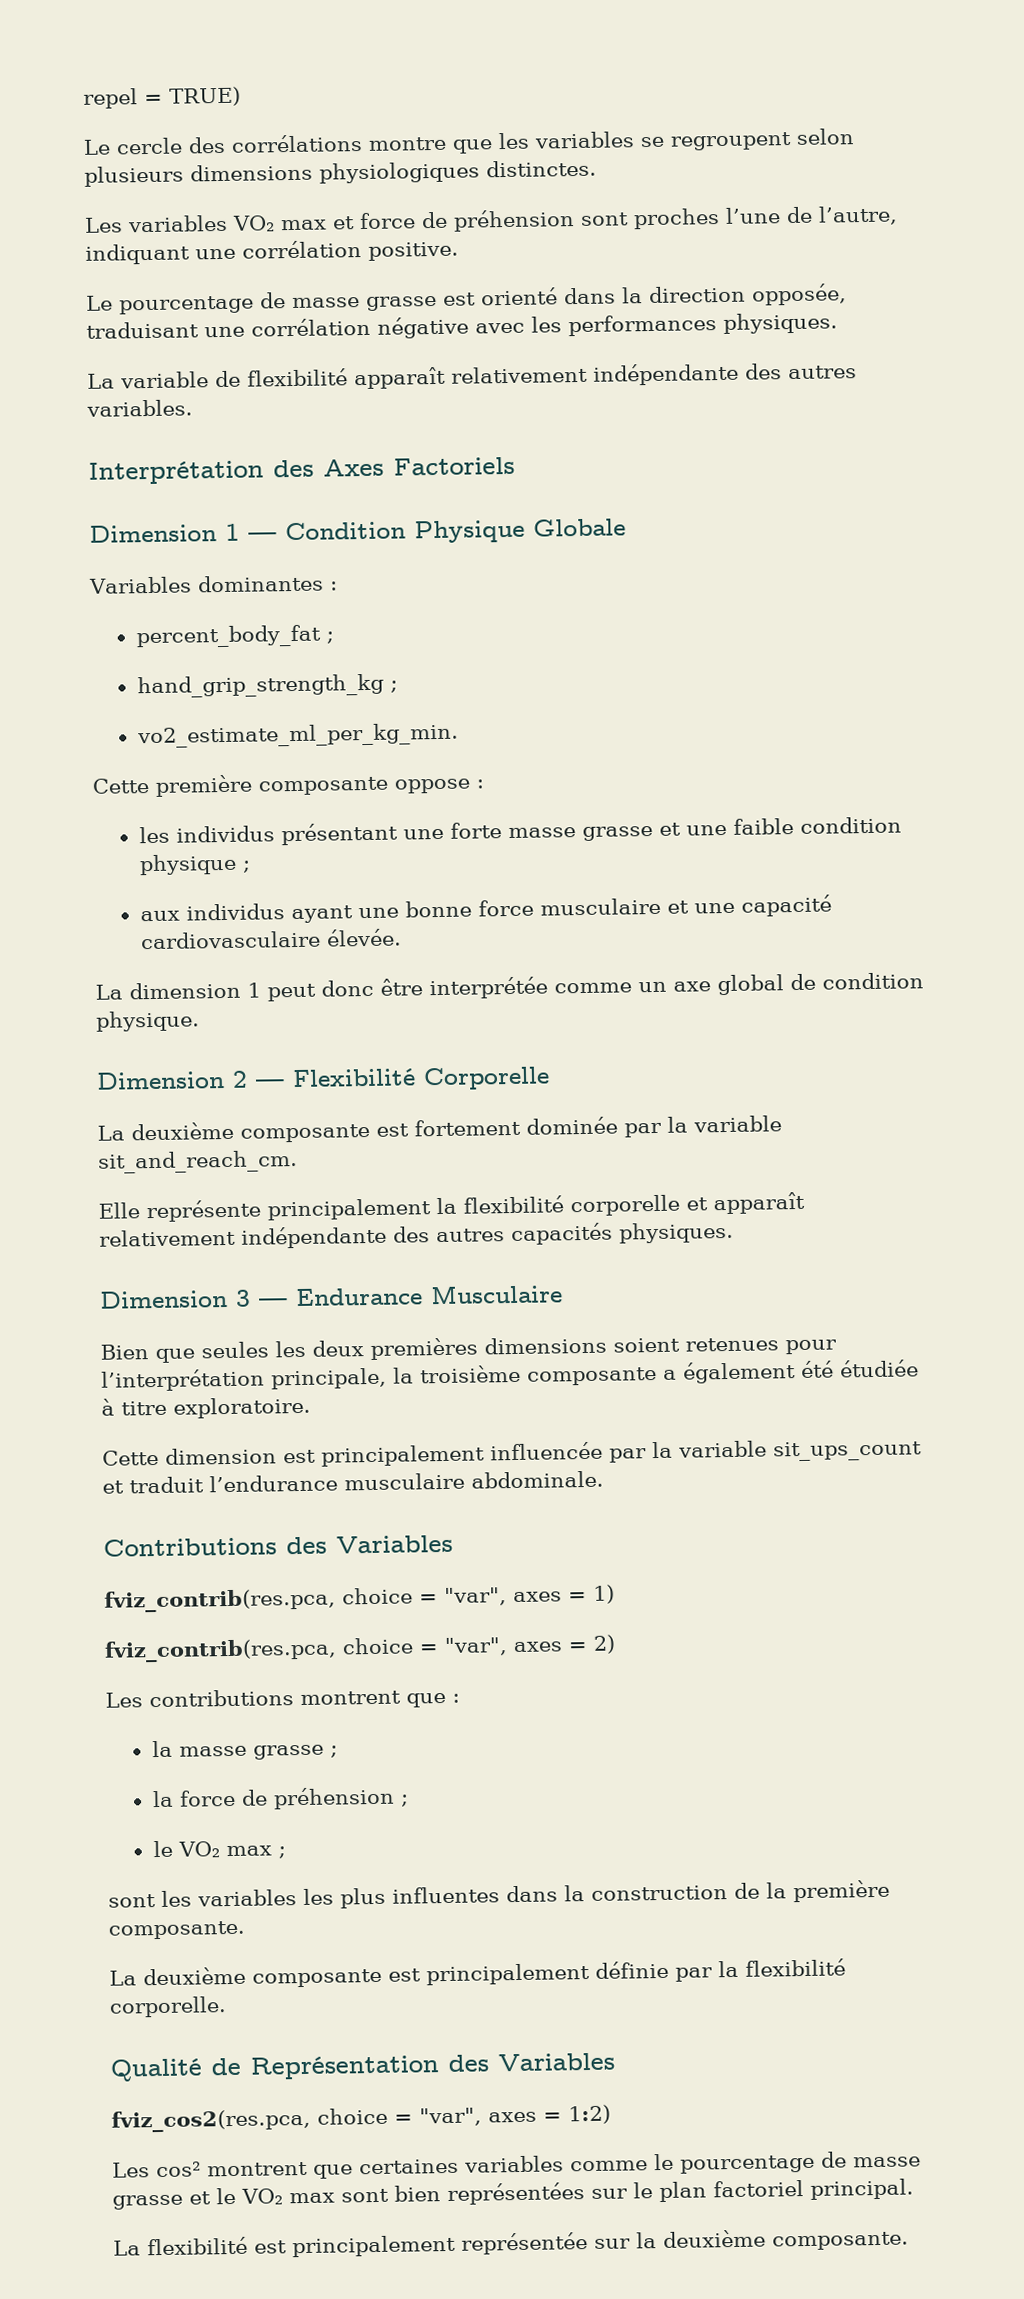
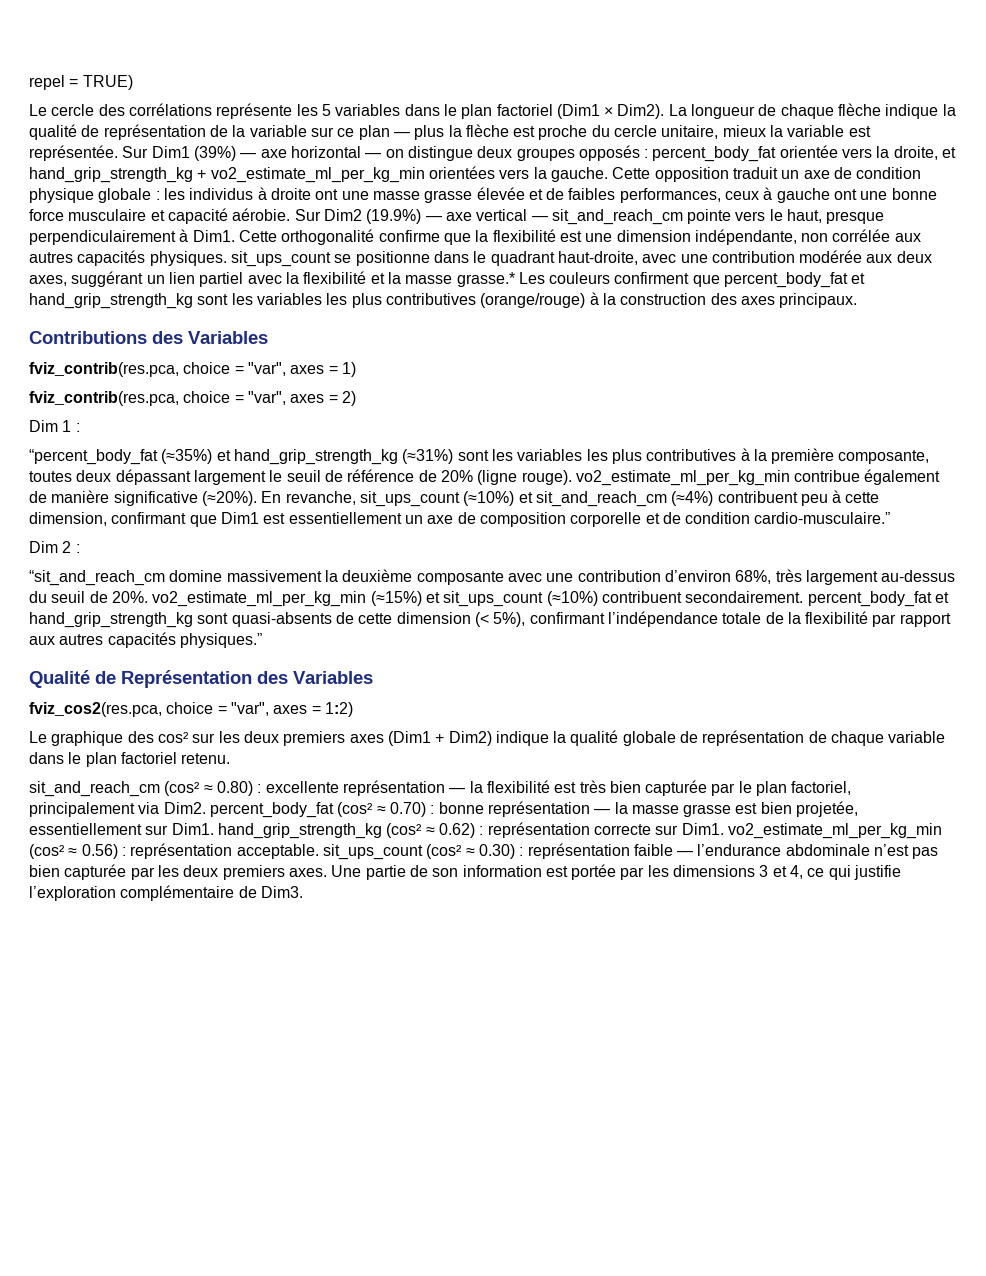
- Le cercle des corrélations montre que les variables se regroupent selon plusieurs dimensions physiologiques distinctes.
- Les variables VO₂ max et force de préhension sont proches l’une de l’autre, indiquant une corrélation positive.
- Le pourcentage de masse grasse est orienté dans la direction opposée, traduisant une corrélation négative avec les performances physiques.
- La variable de flexibilité apparaît relativement indépendante des autres variables.
- Interprétation des Axes Factoriels
- Dimension 1 — Condition Physique Globale
- Variables dominantes :
- percent_body_fat ;
- hand_grip_strength_kg ;
- vo2_estimate_ml_per_kg_min.
- Cette première composante oppose :
- les individus présentant une forte masse grasse et une faible condition physique ;
- aux individus ayant une bonne force musculaire et une capacité cardiovasculaire élevée.
- La dimension 1 peut donc être interprétée comme un axe global de condition physique.
- Dimension 2 — Flexibilité Corporelle
- La deuxième composante est fortement dominée par la variable sit_and_reach_cm.
- Elle représente principalement la flexibilité corporelle et apparaît relativement indépendante des autres capacités physiques.
- Dimension 3 — Endurance Musculaire
- Bien que seules les deux premières dimensions soient retenues pour l’interprétation principale, la troisième composante a également été étudiée à titre exploratoire.
- Cette dimension est principalement influencée par la variable sit_ups_count et traduit l’endurance musculaire abdominale.
+ Le cercle des corrélations représente les 5 variables dans le plan factoriel (Dim1 × Dim2). La longueur de chaque flèche indique la qualité de représentation de la variable sur ce plan — plus la flèche est proche du cercle unitaire, mieux la variable est représentée. Sur Dim1 (39%) — axe horizontal — on distingue deux groupes opposés : percent_body_fat orientée vers la droite, et hand_grip_strength_kg + vo2_estimate_ml_per_kg_min orientées vers la gauche. Cette opposition traduit un axe de condition physique globale : les individus à droite ont une masse grasse élevée et de faibles performances, ceux à gauche ont une bonne force musculaire et capacité aérobie. Sur Dim2 (19.9%) — axe vertical — sit_and_reach_cm pointe vers le haut, presque perpendiculairement à Dim1. Cette orthogonalité confirme que la flexibilité est une dimension indépendante, non corrélée aux autres capacités physiques. sit_ups_count se positionne dans le quadrant haut-droite, avec une contribution modérée aux deux axes, suggérant un lien partiel avec la flexibilité et la masse grasse.* Les couleurs confirment que percent_body_fat et hand_grip_strength_kg sont les variables les plus contributives (orange/rouge) à la construction des axes principaux.
- Les contributions montrent que :
- la masse grasse ;
- la force de préhension ;
- le VO₂ max ;
- sont les variables les plus influentes dans la construction de la première composante.
- La deuxième composante est principalement définie par la flexibilité corporelle.
+ Dim 1 :
+ “percent_body_fat (≈35%) et hand_grip_strength_kg (≈31%) sont les variables les plus contributives à la première composante, toutes deux dépassant largement le seuil de référence de 20% (ligne rouge). vo2_estimate_ml_per_kg_min contribue également de manière significative (≈20%). En revanche, sit_ups_count (≈10%) et sit_and_reach_cm (≈4%) contribuent peu à cette dimension, confirmant que Dim1 est essentiellement un axe de composition corporelle et de condition cardio-musculaire.”
+ Dim 2 :
+ “sit_and_reach_cm domine massivement la deuxième composante avec une contribution d’environ 68%, très largement au-dessus du seuil de 20%. vo2_estimate_ml_per_kg_min (≈15%) et sit_ups_count (≈10%) contribuent secondairement. percent_body_fat et hand_grip_strength_kg sont quasi-absents de cette dimension (< 5%), confirmant l’indépendance totale de la flexibilité par rapport aux autres capacités physiques.”
- Les cos² montrent que certaines variables comme le pourcentage de masse grasse et le VO₂ max sont bien représentées sur le plan factoriel principal.
- La flexibilité est principalement représentée sur la deuxième composante.
+ Le graphique des cos² sur les deux premiers axes (Dim1 + Dim2) indique la qualité globale de représentation de chaque variable dans le plan factoriel retenu.
+ sit_and_reach_cm (cos² ≈ 0.80) : excellente représentation — la flexibilité est très bien capturée par le plan factoriel, principalement via Dim2. percent_body_fat (cos² ≈ 0.70) : bonne représentation — la masse grasse est bien projetée, essentiellement sur Dim1. hand_grip_strength_kg (cos² ≈ 0.62) : représentation correcte sur Dim1. vo2_estimate_ml_per_kg_min (cos² ≈ 0.56) : représentation acceptable. sit_ups_count (cos² ≈ 0.30) : représentation faible — l’endurance abdominale n’est pas bien capturée par les deux premiers axes. Une partie de son information est portée par les dimensions 3 et 4, ce qui justifie l’exploration complémentaire de Dim3.

